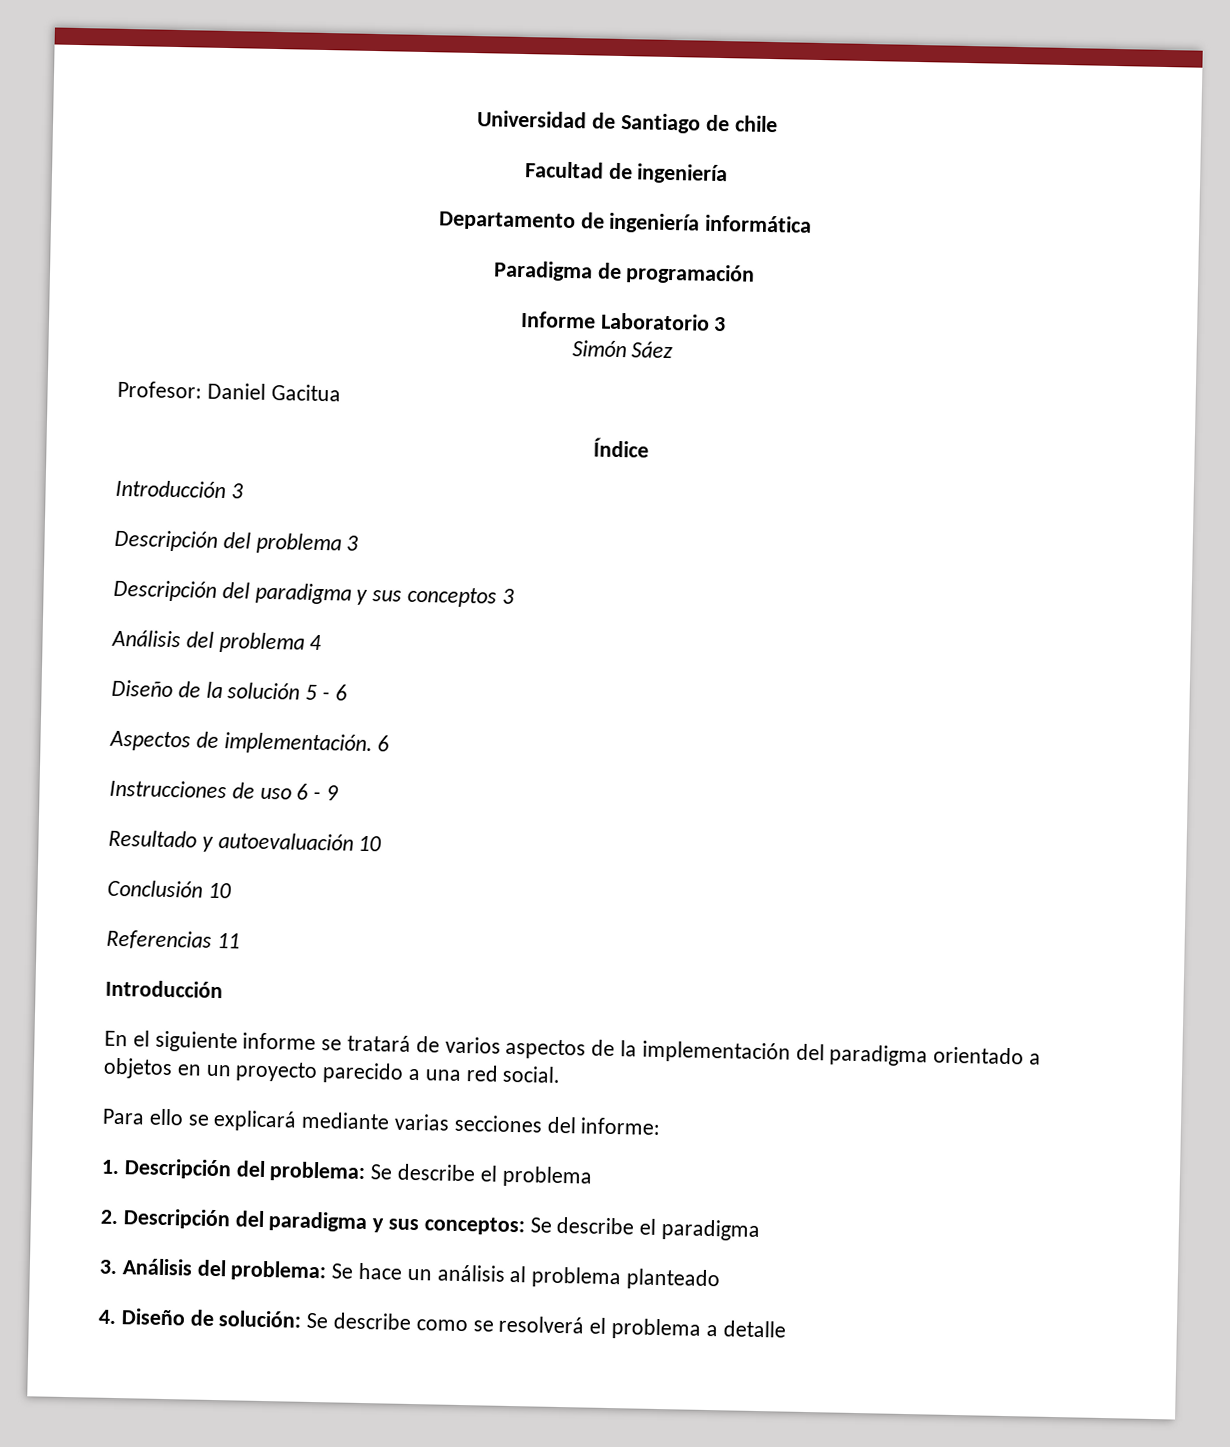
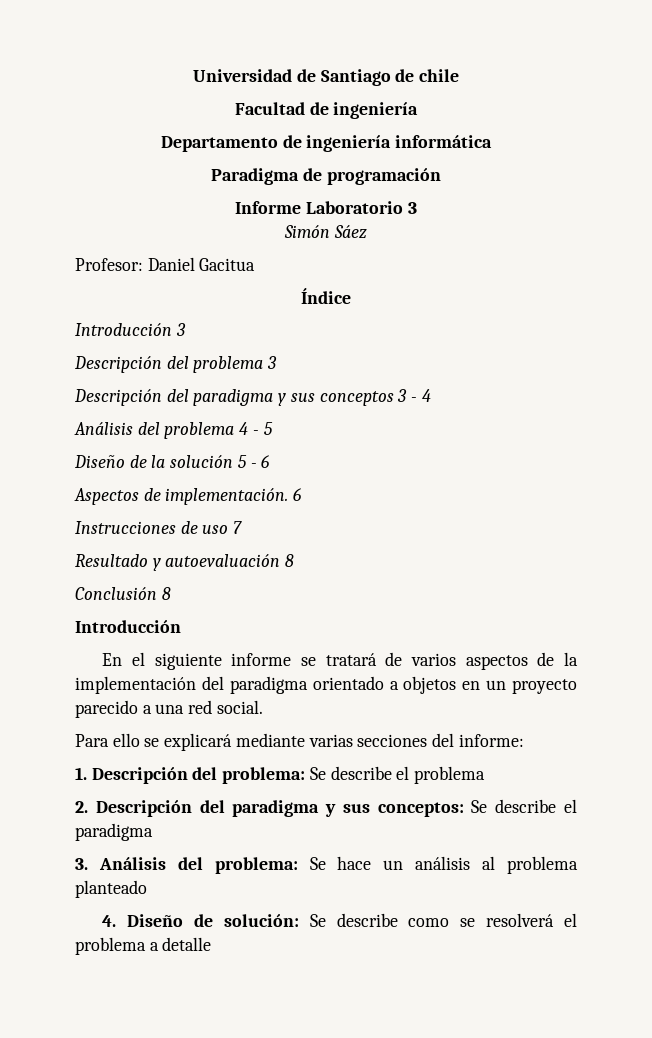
- Descripción del paradigma y sus conceptos 3
+ Descripción del paradigma y sus conceptos 3 - 4
- Análisis del problema 4
+ Análisis del problema 4 - 5
- Instrucciones de uso 6 - 9
+ Instrucciones de uso 7
- Resultado y autoevaluación 10
+ Resultado y autoevaluación 8
- Conclusión 10
- Referencias 11
+ Conclusión 8

